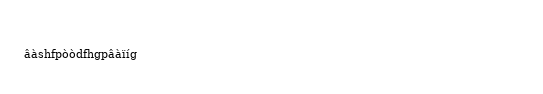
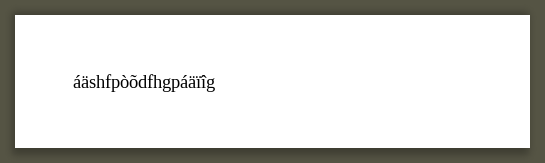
- âàshfpòòdfhgpâàïíg
+ áäshfpòõdfhgpáäïîg

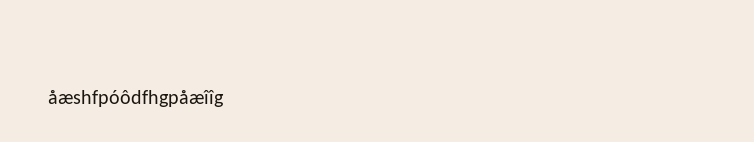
- áäshfpòõdfhgpáäïîg
+ åæshfpóôdfhgpåæîîg

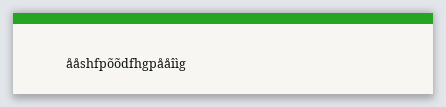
- åæshfpóôdfhgpåæîîg
+ ååshfpõõdfhgpååîìg

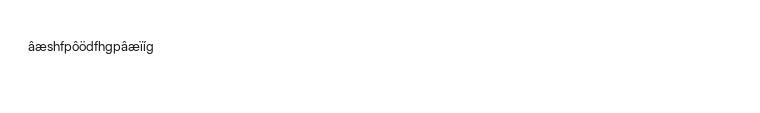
- ååshfpõõdfhgpååîìg
+ âæshfpôödfhgpâæïíg

